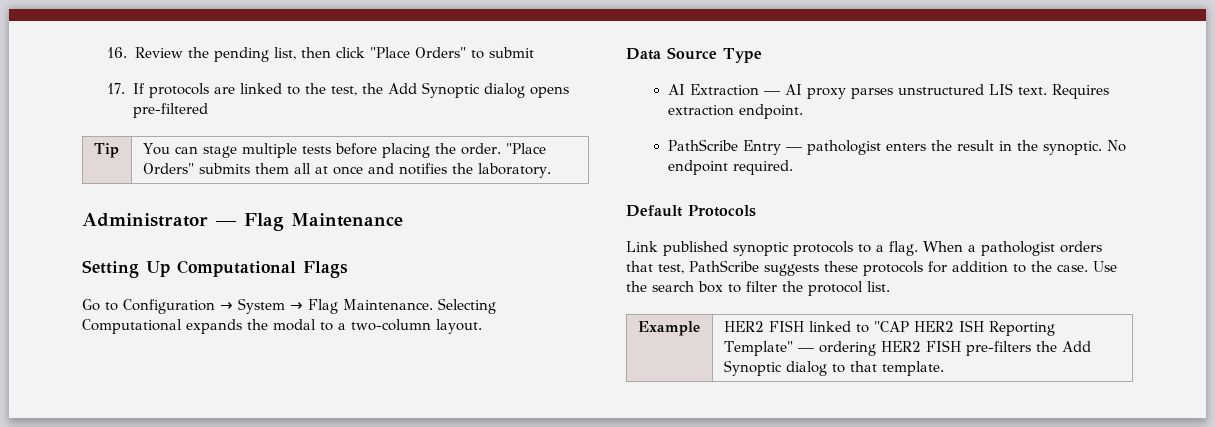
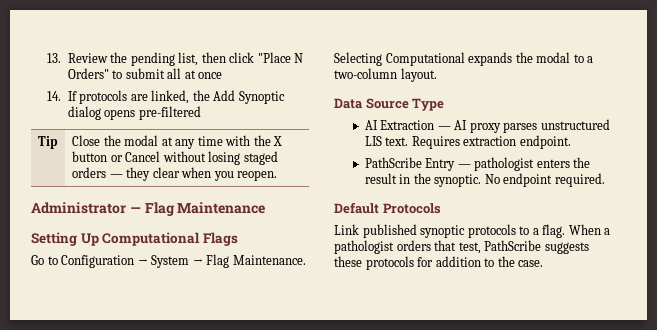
- 16. Review the pending list, then click "Place Orders" to submit
- 17. If protocols are linked to the test, the Add Synoptic dialog opens pre-filtered
+ 13. Review the pending list, then click "Place N Orders" to submit all at once
+ 14. If protocols are linked, the Add Synoptic dialog opens pre-filtered
- Tip | You can stage multiple tests before placing the order. "Place Orders" submits them all at once and notifies the laboratory.
+ Tip | Close the modal at any time with the X button or Cancel without losing staged orders — they clear when you reopen.
- Use the search box to filter the protocol list.
- Example | HER2 FISH linked to "CAP HER2 ISH Reporting Template" — ordering HER2 FISH pre-filters the Add Synoptic dialog to that template.

